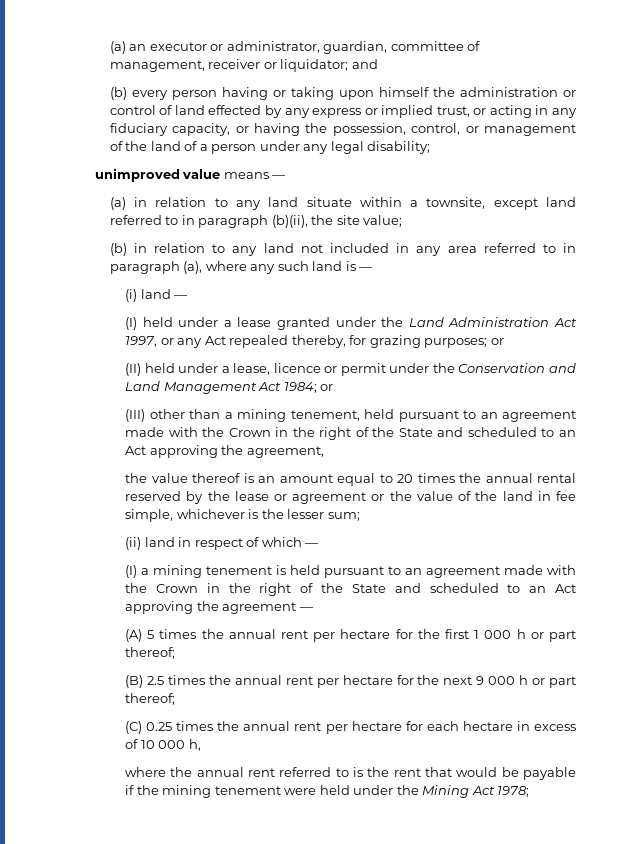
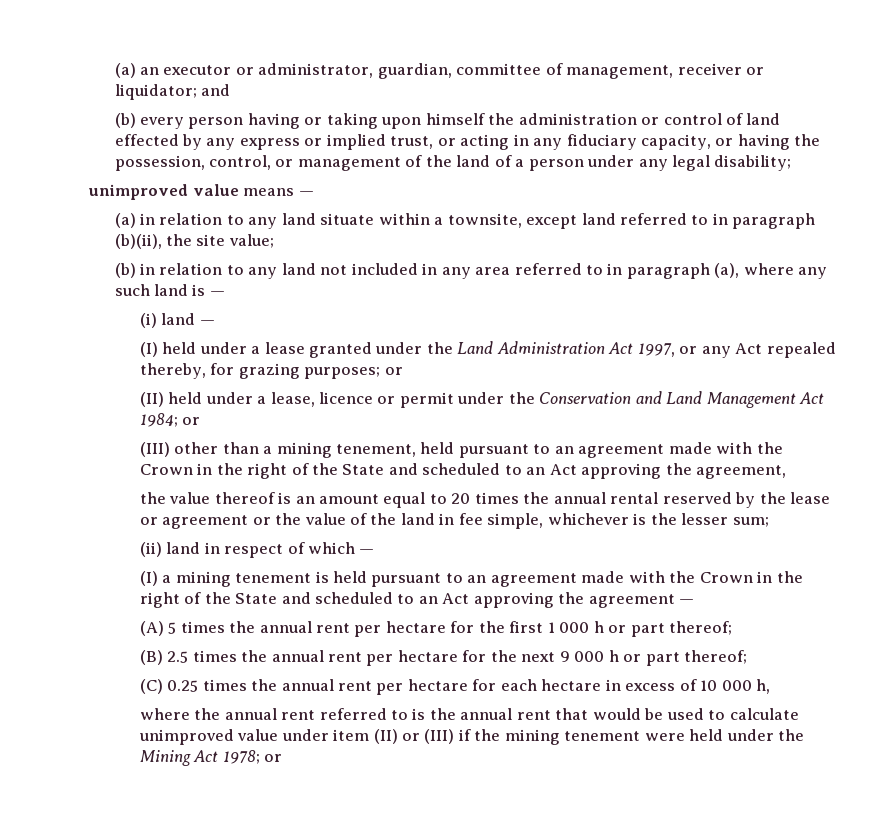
- where the annual rent referred to is the rent that would be payable if the mining tenement were held under the Mining Act 1978;
+ where the annual rent referred to is the annual rent that would be used to calculate unimproved value under item (II) or (III) if the mining tenement were held under the Mining Act 1978; or

